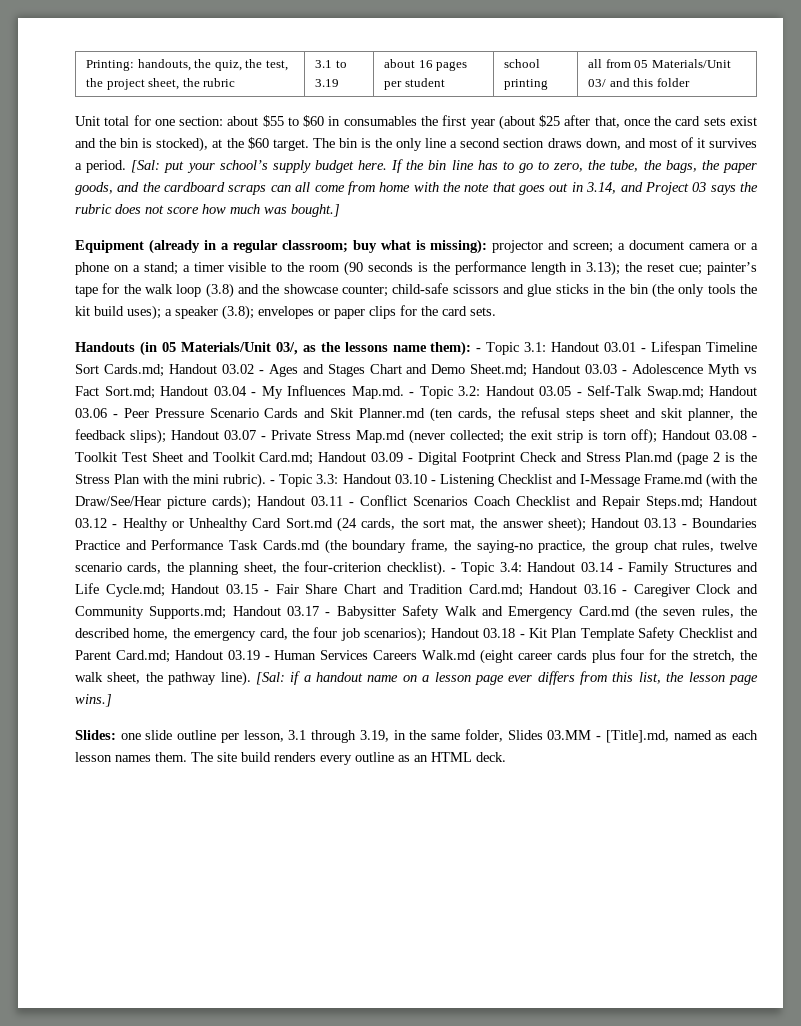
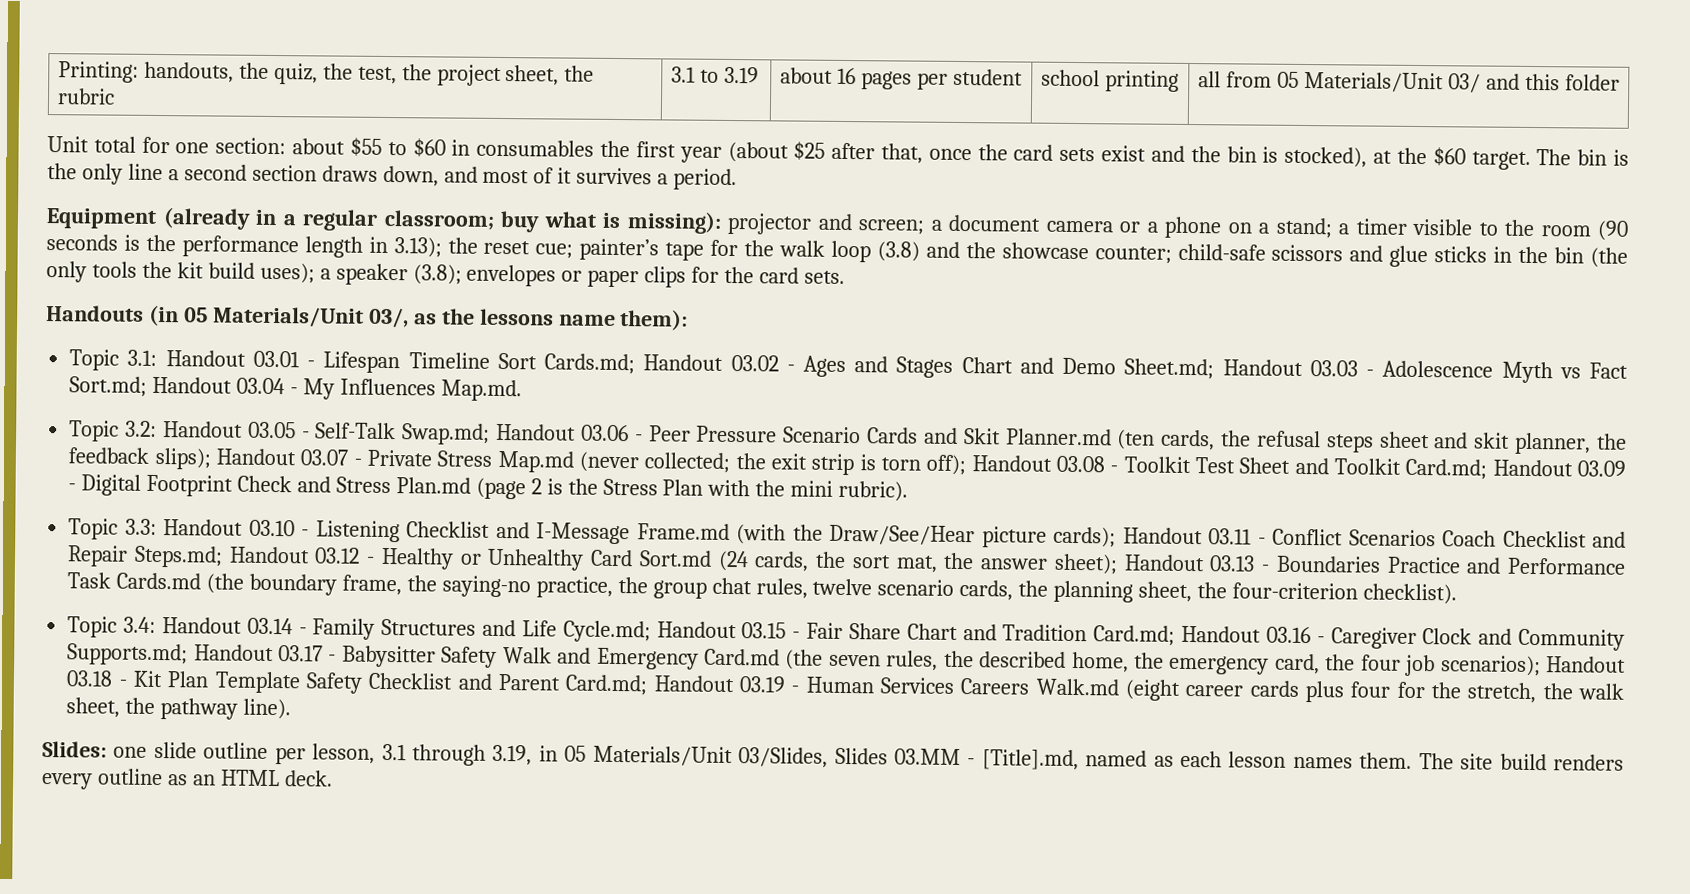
- [Sal: put your school’s supply budget here. If the bin line has to go to zero, the tube, the bags, the paper goods, and the cardboard scraps can all come from home with the note that goes out in 3.14, and Project 03 says the rubric does not score how much was bought.]
- Handouts (in 05 Materials/Unit 03/, as the lessons name them): - Topic 3.1:
+ Handouts (in 05 Materials/Unit 03/, as the lessons name them):
+ Topic 3.1:
- Handout 03.04 - My Influences Map.md. - Topic 3.2:
+ Handout 03.04 - My Influences Map.md.
+ Topic 3.2:
- Handout 03.09 - Digital Footprint Check and Stress Plan.md (page 2 is the Stress Plan with the mini rubric). - Topic 3.3:
+ Handout 03.09 - Digital Footprint Check and Stress Plan.md (page 2 is the Stress Plan with the mini rubric).
+ Topic 3.3:
- Handout 03.13 - Boundaries Practice and Performance Task Cards.md (the boundary frame, the saying-no practice, the group chat rules, twelve scenario cards, the planning sheet, the four-criterion checklist). - Topic 3.4:
+ Handout 03.13 - Boundaries Practice and Performance Task Cards.md (the boundary frame, the saying-no practice, the group chat rules, twelve scenario cards, the planning sheet, the four-criterion checklist).
+ Topic 3.4:
- [Sal: if a handout name on a lesson page ever differs from this list, the lesson page wins.]
- Slides: one slide outline per lesson, 3.1 through 3.19, in the same folder, Slides 03.MM - [Title].md, named as each lesson names them.
+ Slides: one slide outline per lesson, 3.1 through 3.19, in 05 Materials/Unit 03/Slides, Slides 03.MM - [Title].md, named as each lesson names them.

